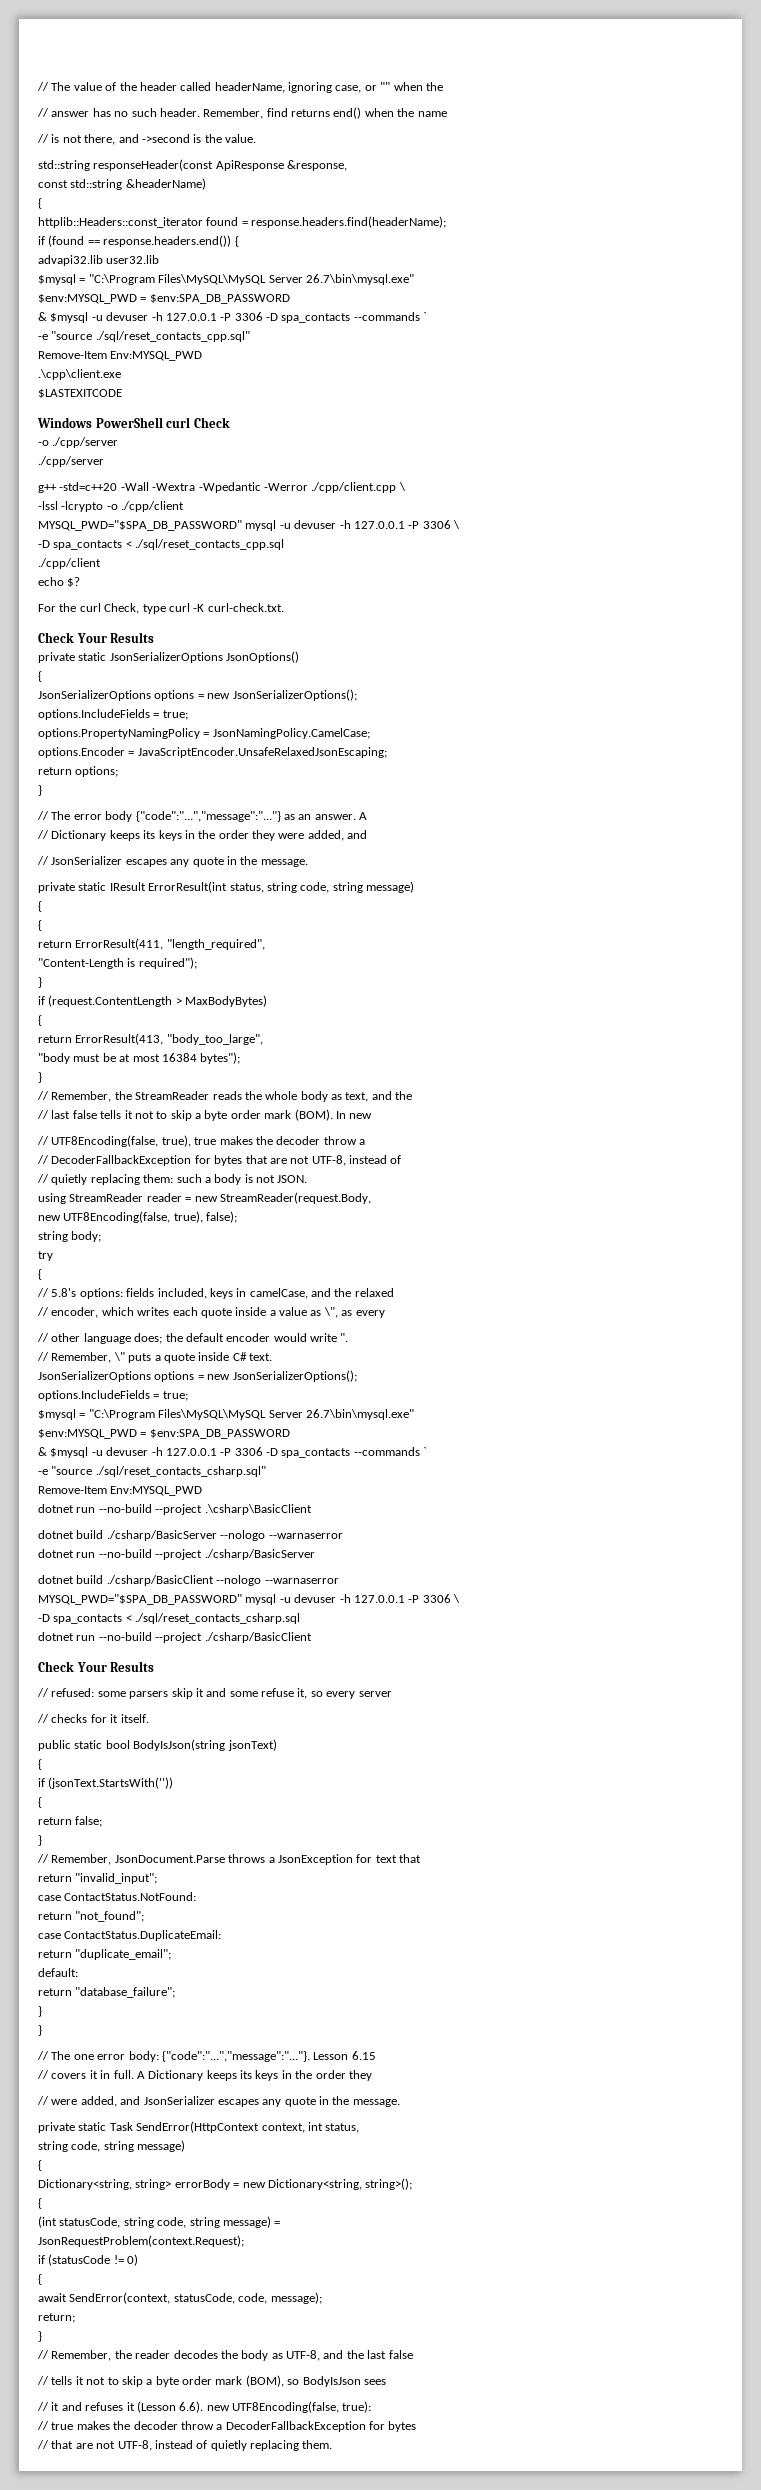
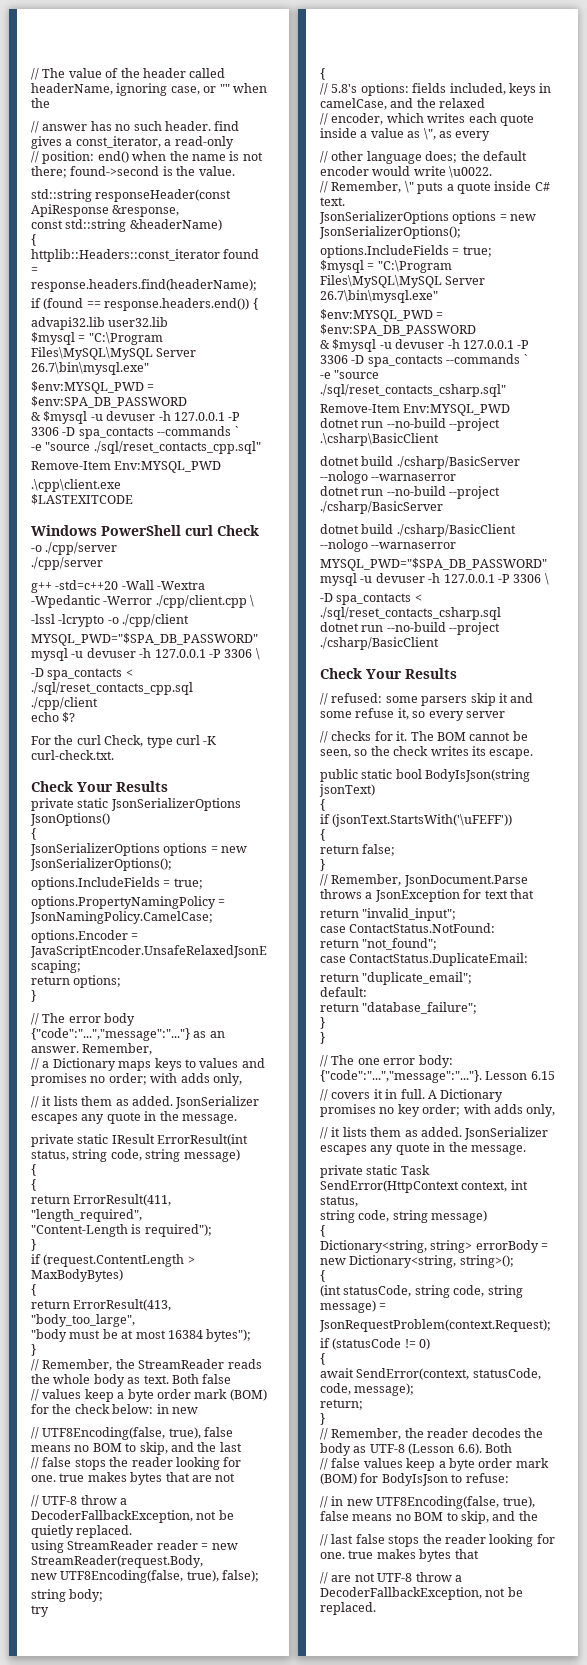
- // answer has no such header. Remember, find returns end() when the name
- // is not there, and ->second is the value.
+ // answer has no such header. find gives a const_iterator, a read-only
+ // position: end() when the name is not there; found->second is the value.
- // The error body {"code":"...","message":"..."} as an answer. A
- // Dictionary keeps its keys in the order they were added, and
- // JsonSerializer escapes any quote in the message.
+ // The error body {"code":"...","message":"..."} as an answer. Remember,
+ // a Dictionary maps keys to values and promises no order; with adds only,
+ // it lists them as added. JsonSerializer escapes any quote in the message.
- // Remember, the StreamReader reads the whole body as text, and the
- // last false tells it not to skip a byte order mark (BOM). In new
- // UTF8Encoding(false, true), true makes the decoder throw a
- // DecoderFallbackException for bytes that are not UTF-8, instead of
- // quietly replacing them: such a body is not JSON.
+ // Remember, the StreamReader reads the whole body as text. Both false
+ // values keep a byte order mark (BOM) for the check below: in new
+ // UTF8Encoding(false, true), false means no BOM to skip, and the last
+ // false stops the reader looking for one. true makes bytes that are not
+ // UTF-8 throw a DecoderFallbackException, not be quietly replaced.
- // other language does; the default encoder would write ".
+ // other language does; the default encoder would write \u0022.
- // checks for it itself.
+ // checks for it. The BOM cannot be seen, so the check writes its escape.
- if (jsonText.StartsWith(''))
+ if (jsonText.StartsWith('\uFEFF'))
- A Dictionary keeps its keys in the order they
- // were added, and JsonSerializer escapes any quote in the message.
+ A Dictionary promises no key order; with adds only,
+ // it lists them as added. JsonSerializer escapes any quote in the message.
- // Remember, the reader decodes the body as UTF-8, and the last false
- // tells it not to skip a byte order mark (BOM), so BodyIsJson sees
- // it and refuses it (Lesson 6.6). new UTF8Encoding(false, true):
- // true makes the decoder throw a DecoderFallbackException for bytes
- // that are not UTF-8, instead of quietly replacing them.
+ // Remember, the reader decodes the body as UTF-8 (Lesson 6.6). Both
+ // false values keep a byte order mark (BOM) for BodyIsJson to refuse:
+ // in new UTF8Encoding(false, true), false means no BOM to skip, and the
+ // last false stops the reader looking for one. true makes bytes that
+ // are not UTF-8 throw a DecoderFallbackException, not be replaced.

